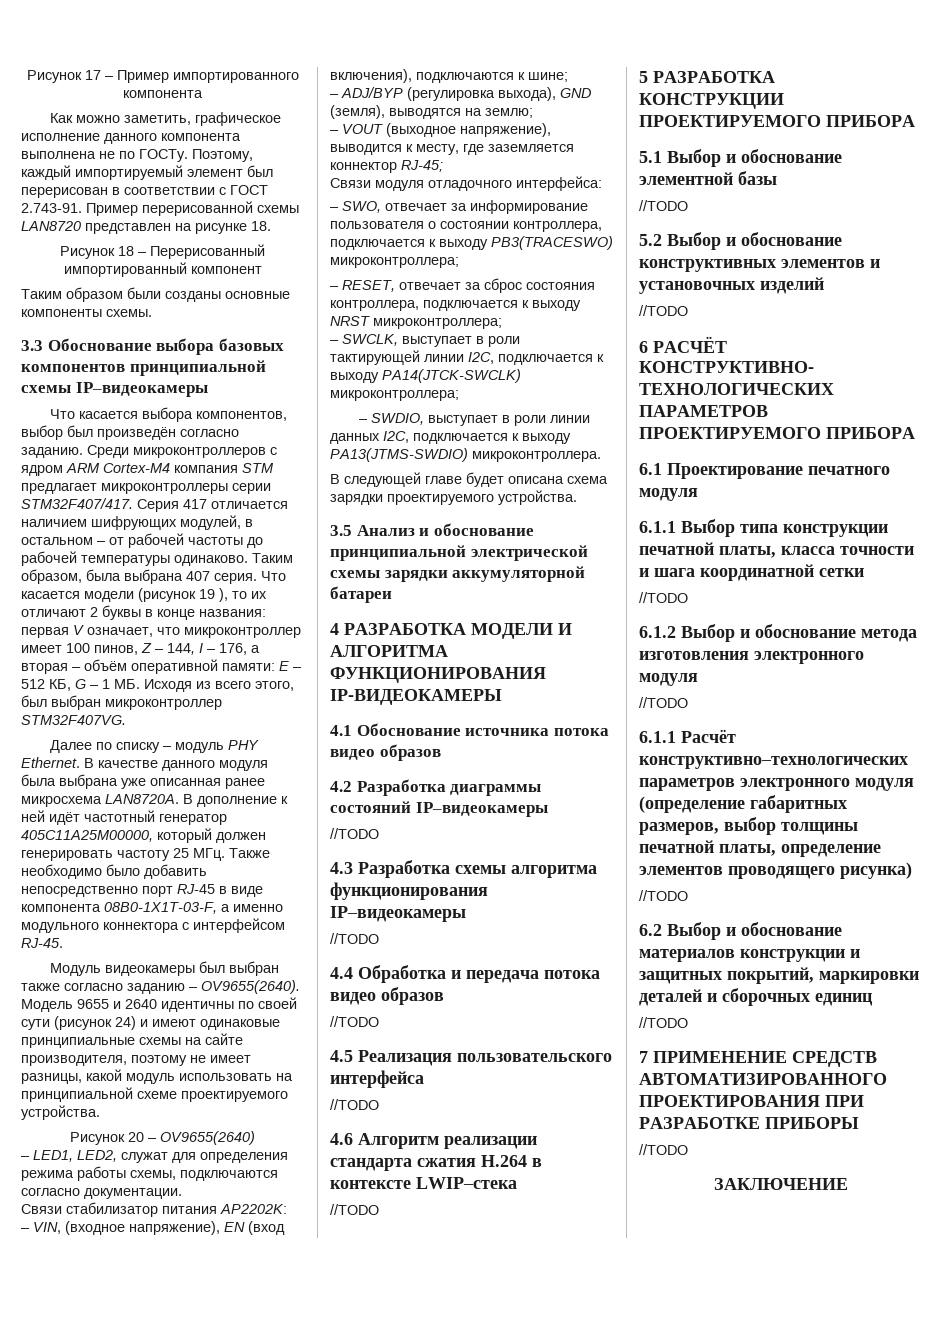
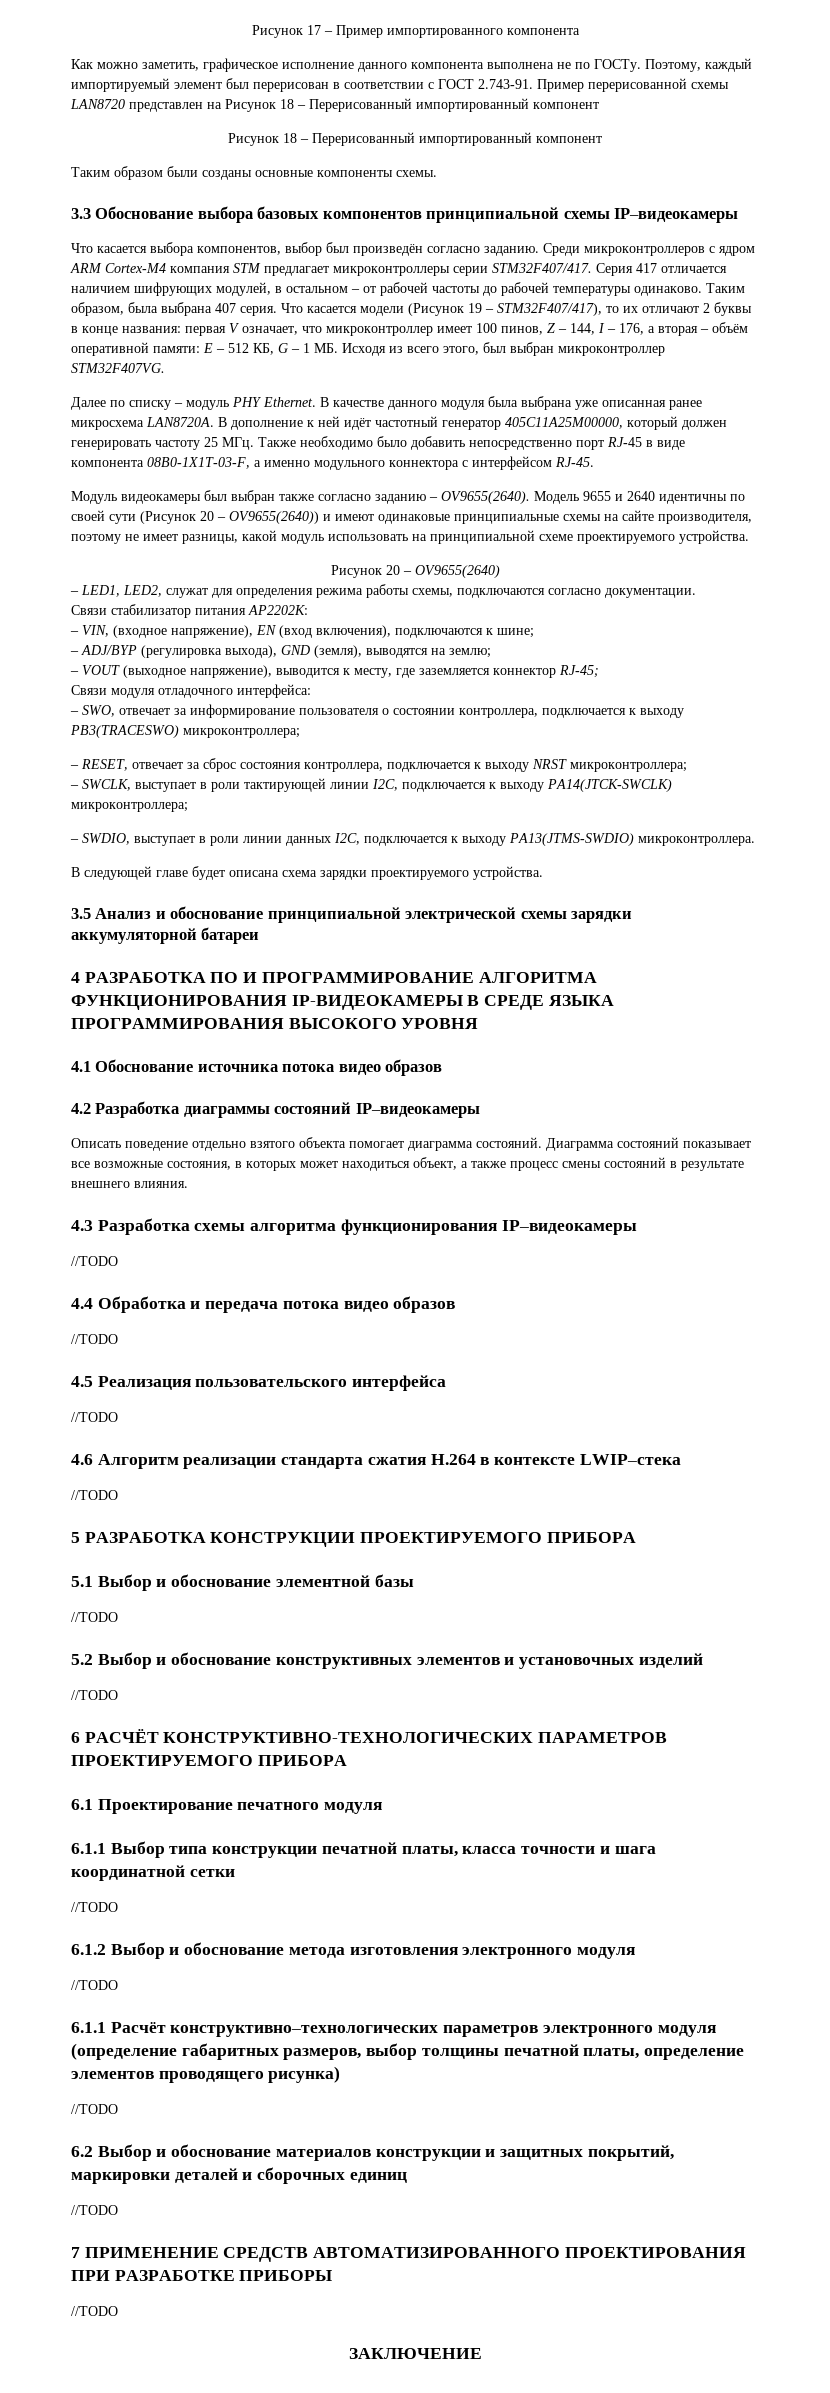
- Поэтому, каждый импортируемый элемент был перерисован в соответствии с ГОСТ 2.743-91. Пример перерисованной схемы LAN8720 представлен на рисунке 18.
+ Поэтому, каждый импортируемый элемент был перерисован в соответствии с ГОСТ 2.743-91. Пример перерисованной схемы LAN8720 представлен на Рисунок 18 – Перерисованный импортированный компонент
- Что касается модели (рисунок 19 ), то их отличают 2 буквы в конце названия: первая V означает, что микроконтроллер имеет 100 пинов, Z – 144, I – 176, а вторая – объём оперативной памяти: E – 512 КБ, G – 1 МБ. Исходя из всего этого, был выбран микроконтроллер STM32F407VG.
+ Что касается модели (Рисунок 19 – STM32F407/417), то их отличают 2 буквы в конце названия: первая V означает, что микроконтроллер имеет 100 пинов, Z – 144, I – 176, а вторая – объём оперативной памяти: E – 512 КБ, G – 1 МБ. Исходя из всего этого, был выбран микроконтроллер STM32F407VG.
- Модель 9655 и 2640 идентичны по своей сути (рисунок 24) и имеют одинаковые принципиальные схемы на сайте производителя, поэтому не имеет разницы, какой модуль использовать на принципиальной схеме проектируемого устройства.
+ Модель 9655 и 2640 идентичны по своей сути (Рисунок 20 – OV9655(2640)) и имеют одинаковые принципиальные схемы на сайте производителя, поэтому не имеет разницы, какой модуль использовать на принципиальной схеме проектируемого устройства.
- 4 РАЗРАБОТКА МОДЕЛИ И АЛГОРИТМА ФУНКЦИОНИРОВАНИЯ IP-ВИДЕОКАМЕРЫ
+ 4 РАЗРАБОТКА ПО И ПРОГРАММИРОВАНИЕ АЛГОРИТМА ФУНКЦИОНИРОВАНИЯ IP-ВИДЕОКАМЕРЫ В СРЕДЕ ЯЗЫКА ПРОГРАММИРОВАНИЯ ВЫСОКОГО УРОВНЯ
  4.2 Разработка диаграммы состояний IP–видеокамеры
- //TODO
+ Описать поведение отдельно взятого объекта помогает диаграмма состояний. Диаграмма состояний показывает все возможные состояния, в которых может находиться объект, а также процесс смены состояний в результате внешнего влияния.

